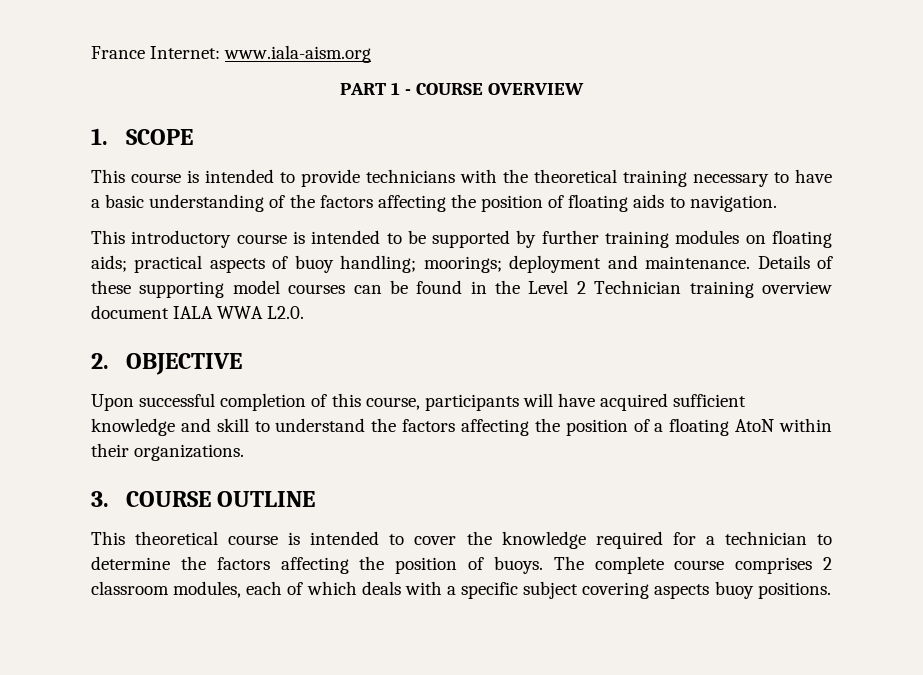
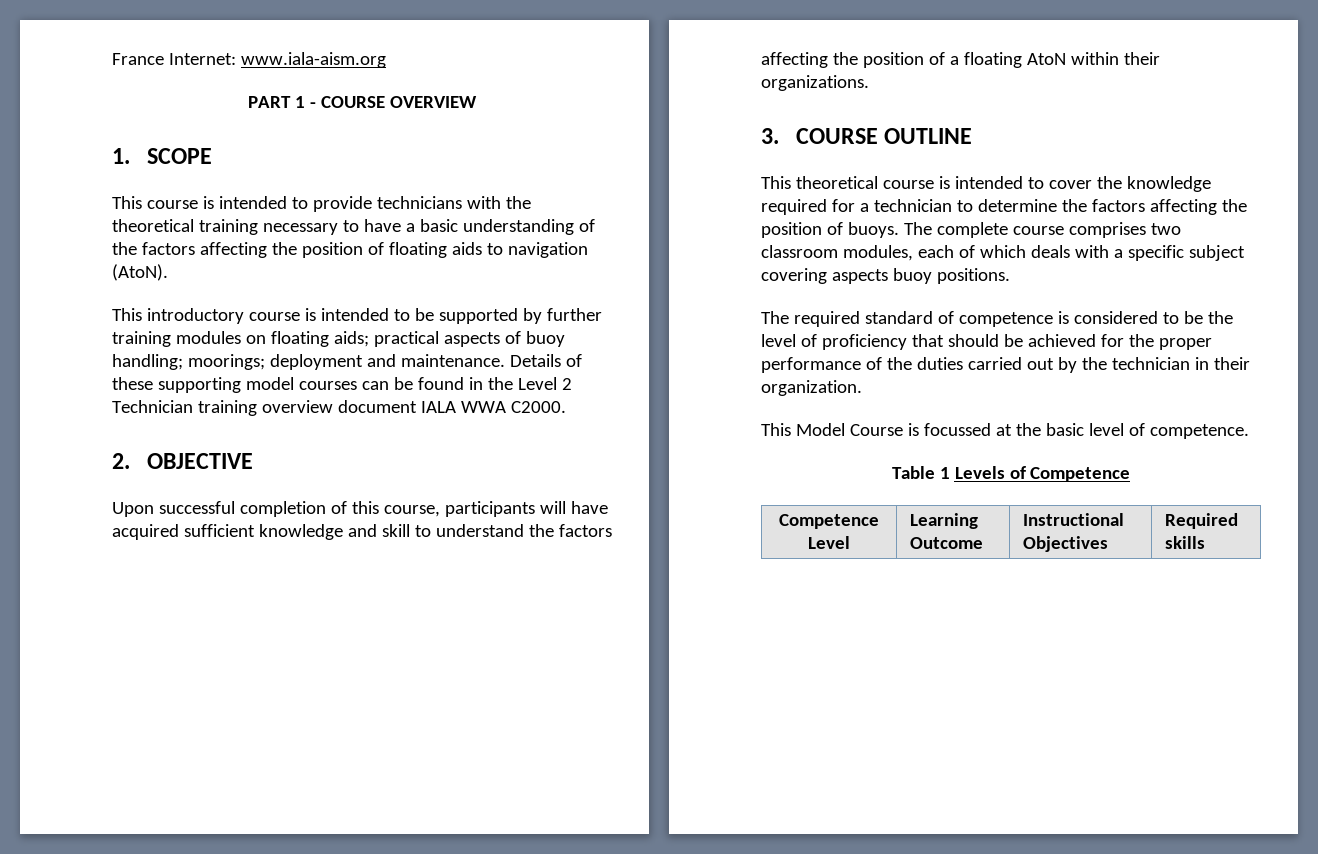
- This course is intended to provide technicians with the theoretical training necessary to have a basic understanding of the factors affecting the position of floating aids to navigation.
+ This course is intended to provide technicians with the theoretical training necessary to have a basic understanding of the factors affecting the position of floating aids to navigation (AtoN).
- Details of these supporting model courses can be found in the Level 2 Technician training overview document IALA WWA L2.0.
+ Details of these supporting model courses can be found in the Level 2 Technician training overview document IALA WWA C2000.
- The complete course comprises 2 classroom modules, each of which deals with a specific subject covering aspects buoy positions.
+ The complete course comprises two classroom modules, each of which deals with a specific subject covering aspects buoy positions.
+ The required standard of competence is considered to be the level of proficiency that should be achieved for the proper performance of the duties carried out by the technician in their organization.
+ This Model Course is focussed at the basic level of competence.
+ Table 1 Levels of Competence
+ Competence Level | Learning Outcome | Instructional Objectives | Required skills

